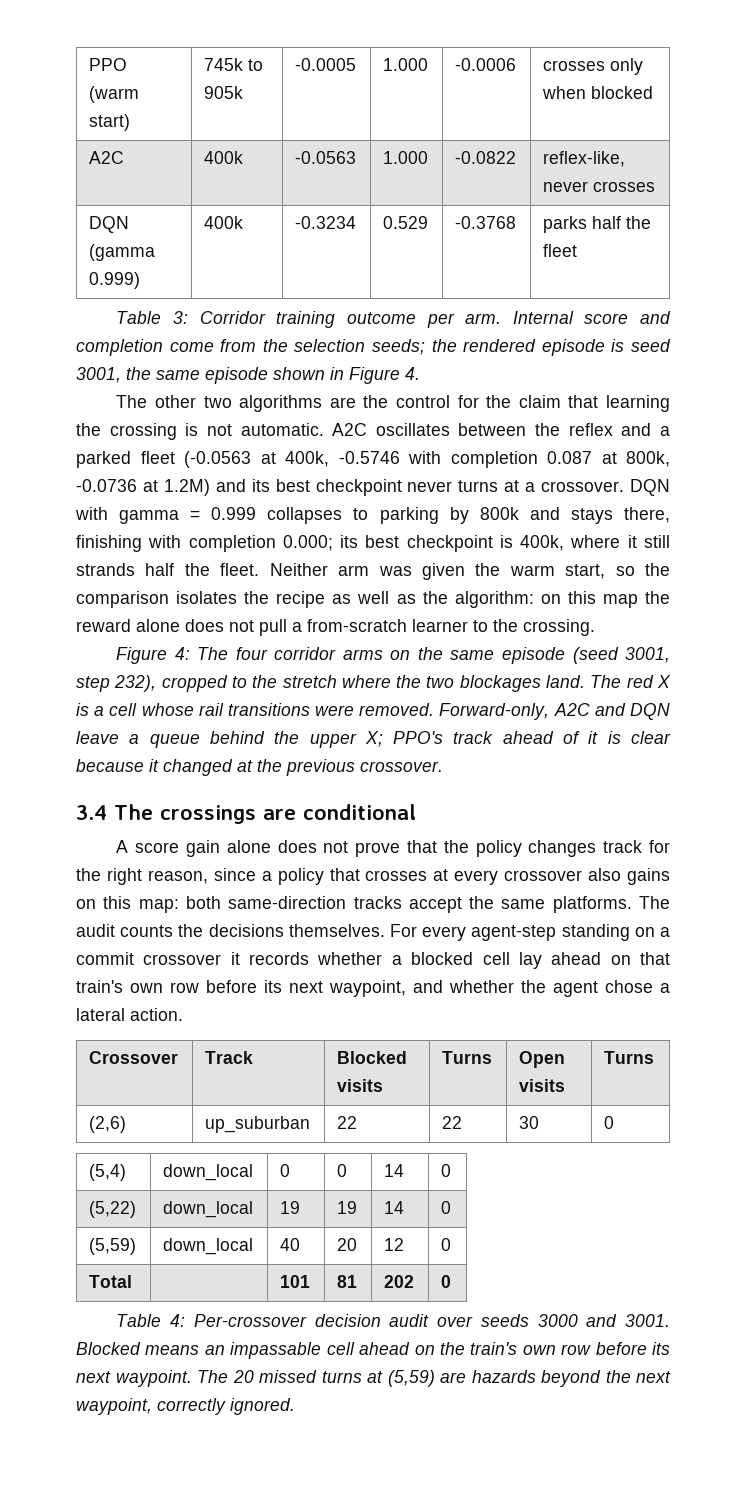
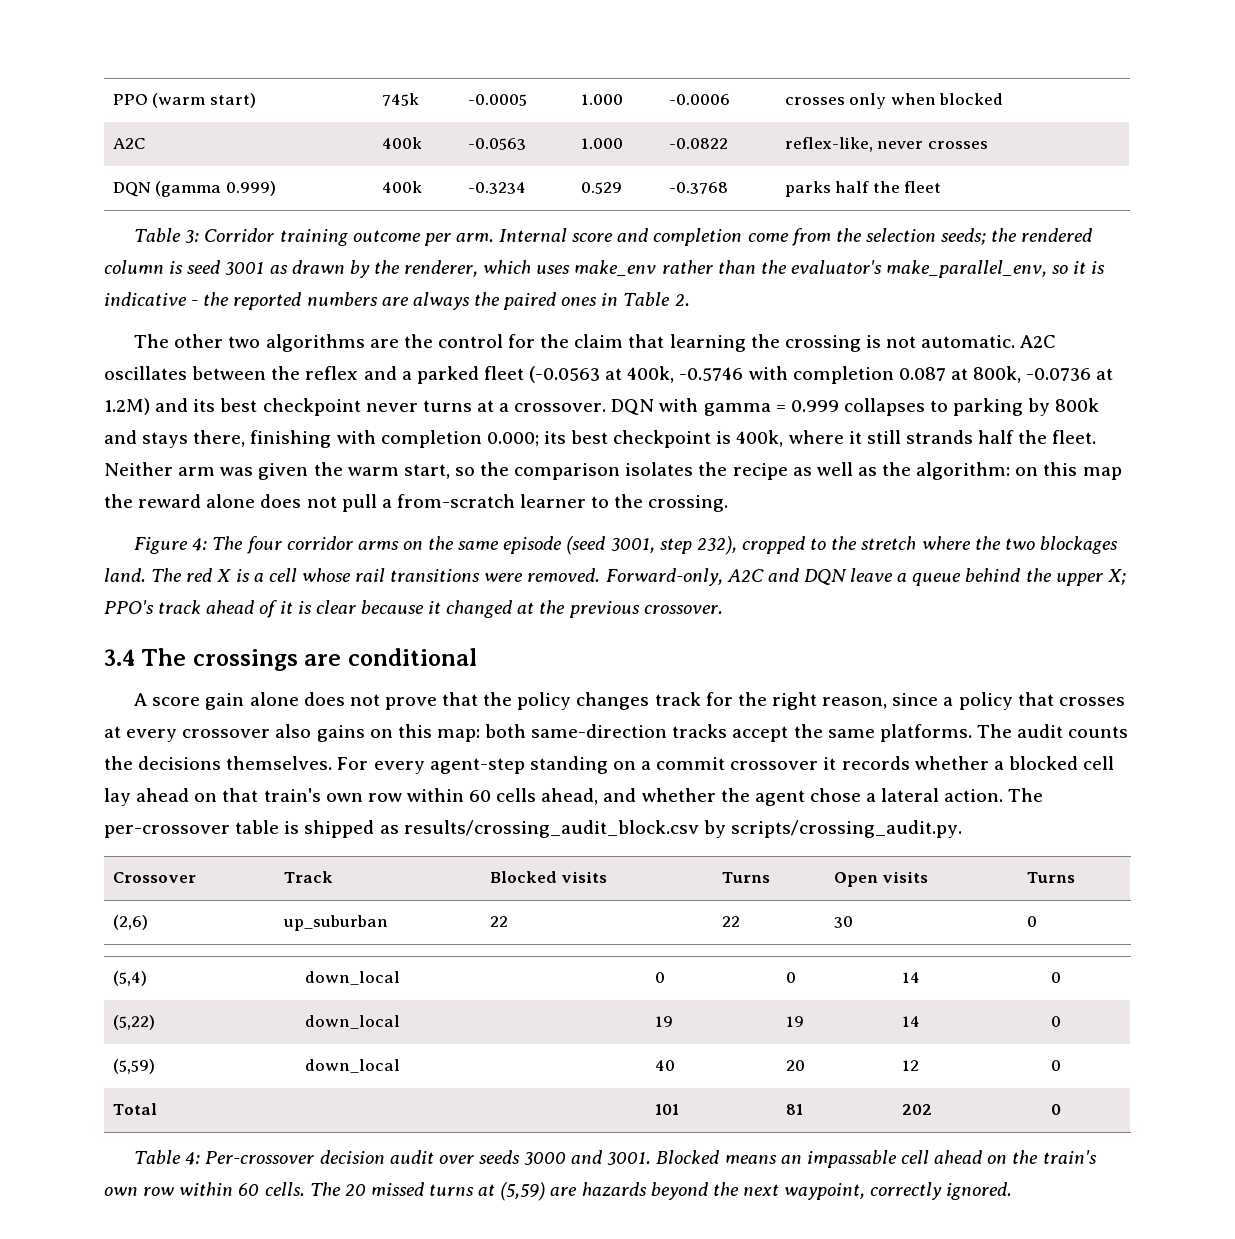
- PPO (warm start) | 745k to 905k | -0.0005 | 1.000 | -0.0006 | crosses only when blocked
+ PPO (warm start) | 745k | -0.0005 | 1.000 | -0.0006 | crosses only when blocked
- Internal score and completion come from the selection seeds; the rendered episode is seed 3001, the same episode shown in Figure 4.
+ Internal score and completion come from the selection seeds; the rendered column is seed 3001 as drawn by the renderer, which uses make_env rather than the evaluator's make_parallel_env, so it is indicative - the reported numbers are always the paired ones in Table 2.
- For every agent-step standing on a commit crossover it records whether a blocked cell lay ahead on that train's own row before its next waypoint, and whether the agent chose a lateral action.
+ For every agent-step standing on a commit crossover it records whether a blocked cell lay ahead on that train's own row within 60 cells ahead, and whether the agent chose a lateral action. The per-crossover table is shipped as results/crossing_audit_block.csv by scripts/crossing_audit.py.
- Blocked means an impassable cell ahead on the train's own row before its next waypoint.
+ Blocked means an impassable cell ahead on the train's own row within 60 cells.

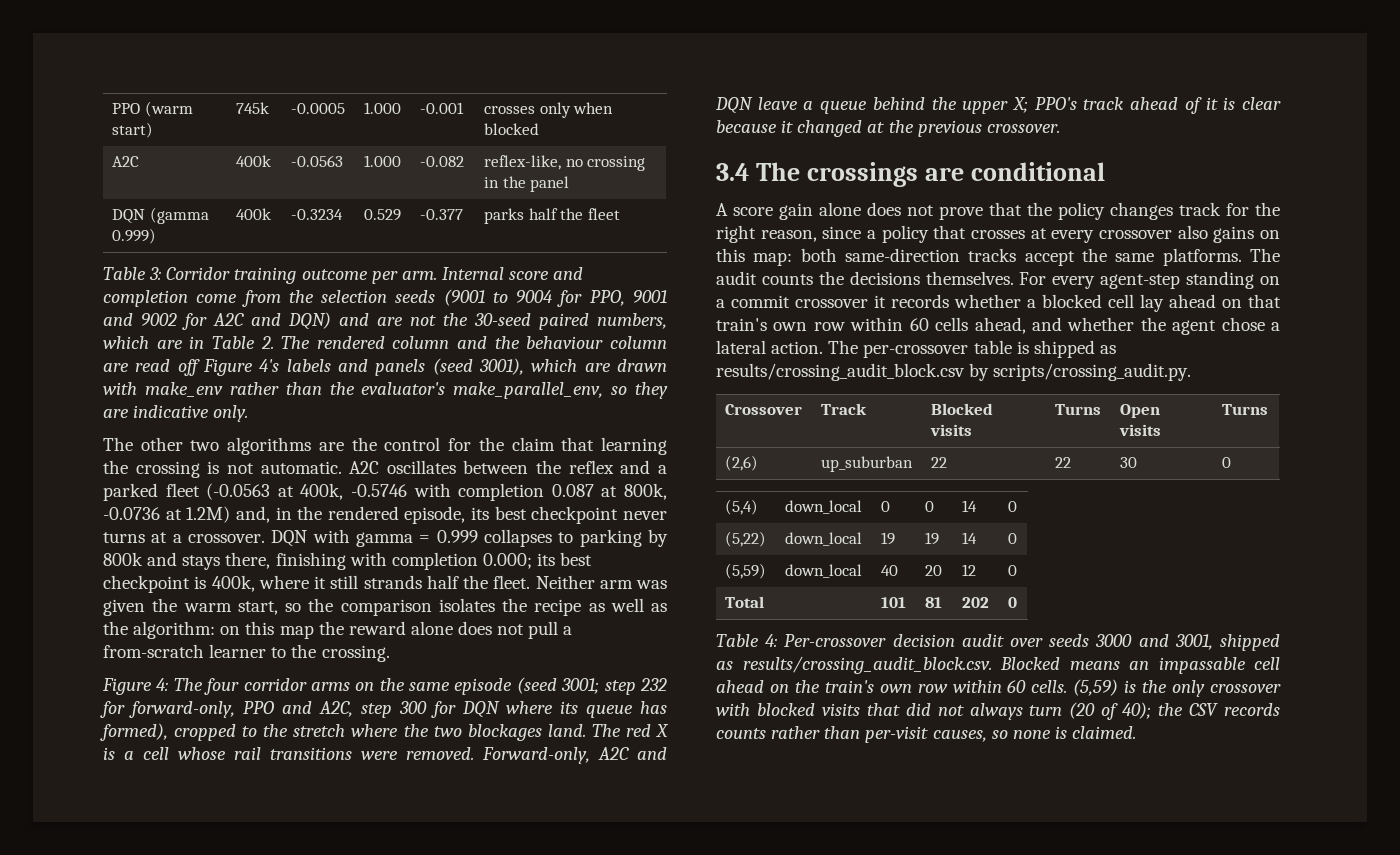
- PPO (warm start) | 745k | -0.0005 | 1.000 | -0.0006 | crosses only when blocked
+ PPO (warm start) | 745k | -0.0005 | 1.000 | -0.001 | crosses only when blocked
- A2C | 400k | -0.0563 | 1.000 | -0.0822 | reflex-like, never crosses
+ A2C | 400k | -0.0563 | 1.000 | -0.082 | reflex-like, no crossing in the panel
- DQN (gamma 0.999) | 400k | -0.3234 | 0.529 | -0.3768 | parks half the fleet
+ DQN (gamma 0.999) | 400k | -0.3234 | 0.529 | -0.377 | parks half the fleet
- Internal score and completion come from the selection seeds; the rendered column is seed 3001 as drawn by the renderer, which uses make_env rather than the evaluator's make_parallel_env, so it is indicative - the reported numbers are always the paired ones in Table 2.
+ Internal score and completion come from the selection seeds (9001 to 9004 for PPO, 9001 and 9002 for A2C and DQN) and are not the 30-seed paired numbers, which are in Table 2. The rendered column and the behaviour column are read off Figure 4's labels and panels (seed 3001), which are drawn with make_env rather than the evaluator's make_parallel_env, so they are indicative only.
- A2C oscillates between the reflex and a parked fleet (-0.0563 at 400k, -0.5746 with completion 0.087 at 800k, -0.0736 at 1.2M) and its best checkpoint never turns at a crossover.
+ A2C oscillates between the reflex and a parked fleet (-0.0563 at 400k, -0.5746 with completion 0.087 at 800k, -0.0736 at 1.2M) and, in the rendered episode, its best checkpoint never turns at a crossover.
- Figure 4: The four corridor arms on the same episode (seed 3001, step 232), cropped to the stretch where the two blockages land.
+ Figure 4: The four corridor arms on the same episode (seed 3001; step 232 for forward-only, PPO and A2C, step 300 for DQN where its queue has formed), cropped to the stretch where the two blockages land.
- Table 4: Per-crossover decision audit over seeds 3000 and 3001. Blocked means an impassable cell ahead on the train's own row within 60 cells.
+ Table 4: Per-crossover decision audit over seeds 3000 and 3001, shipped as results/crossing_audit_block.csv. Blocked means an impassable cell ahead on the train's own row within 60 cells.
- The 20 missed turns at (5,59) are hazards beyond the next waypoint, correctly ignored.
+ (5,59) is the only crossover with blocked visits that did not always turn (20 of 40); the CSV records counts rather than per-visit causes, so none is claimed.

